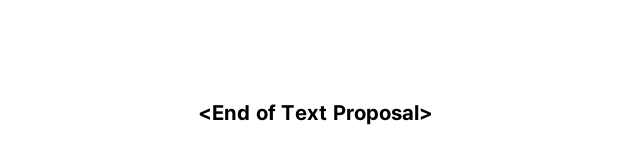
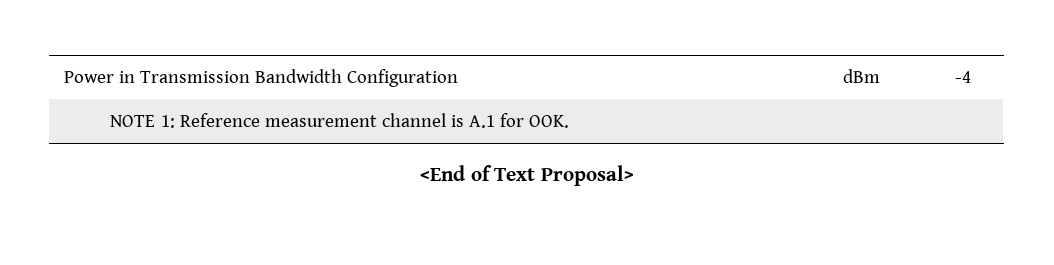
+ Power in Transmission Bandwidth Configuration | dBm | -4
+ NOTE 1: Reference measurement channel is A.1 for OOK.

